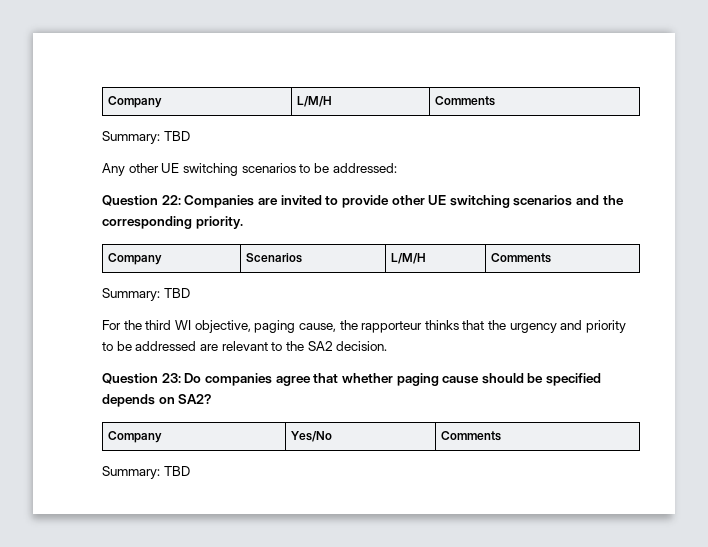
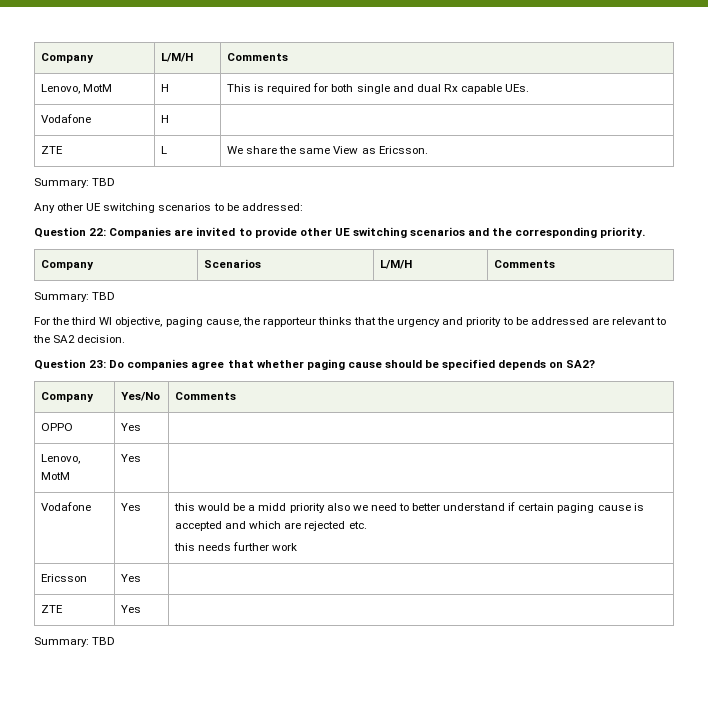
+ Lenovo, MotM | H | This is required for both single and dual Rx capable UEs.
+ Vodafone | H |
+ ZTE | L | We share the same View as Ericsson.
+ OPPO | Yes |
+ Lenovo, MotM | Yes |
+ Vodafone | Yes | this would be a midd priority also we need to better understand if certain paging cause is accepted and which are rejected etc.
+ this needs further work
+ Ericsson | Yes |
+ ZTE | Yes |

